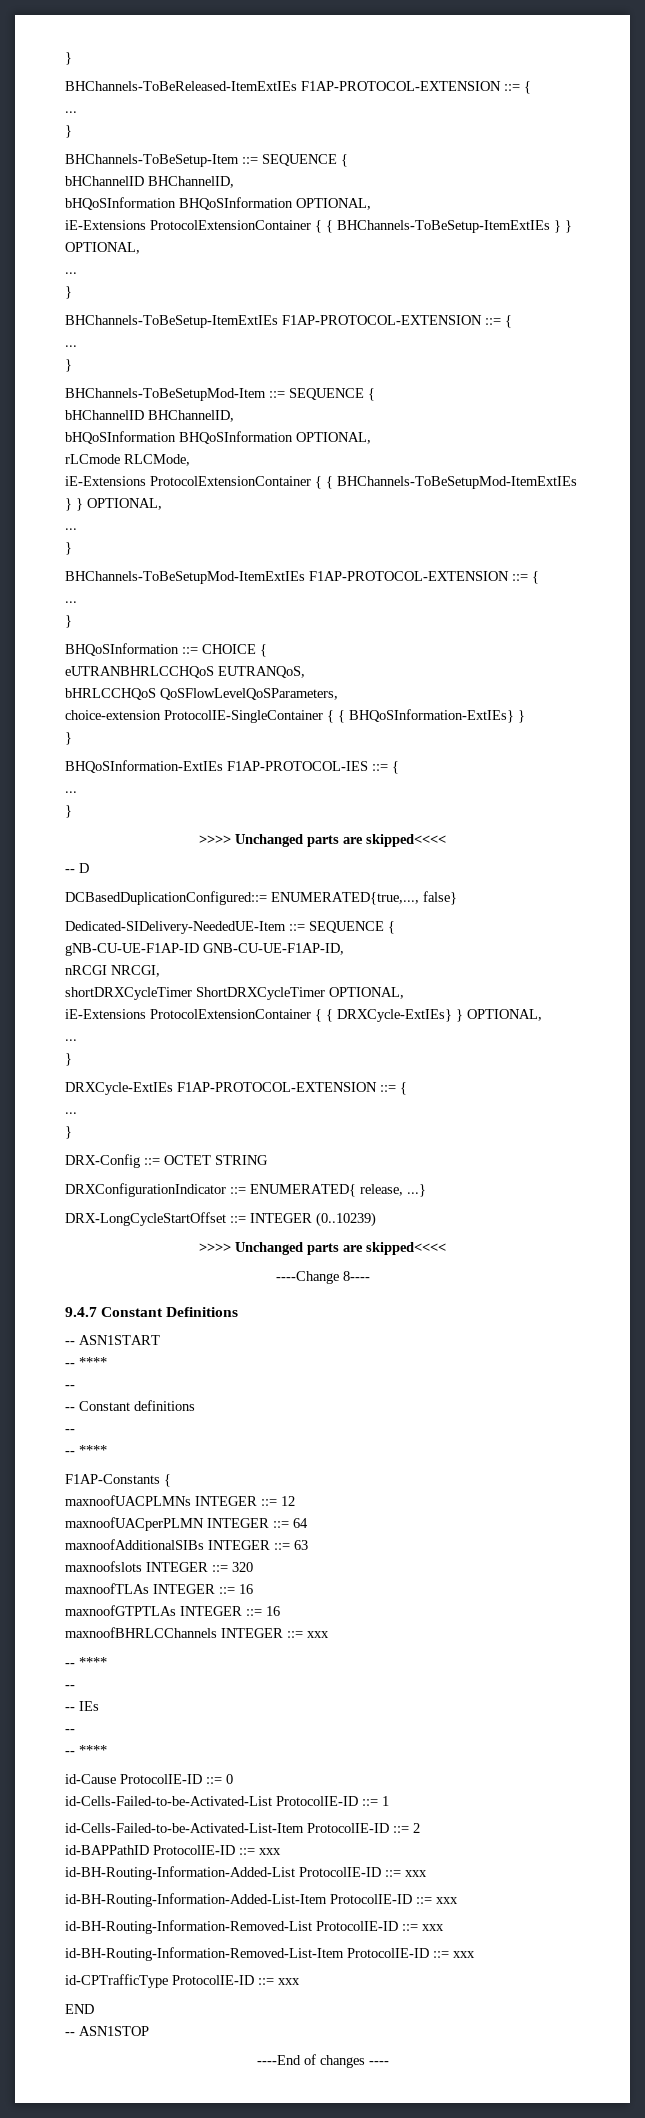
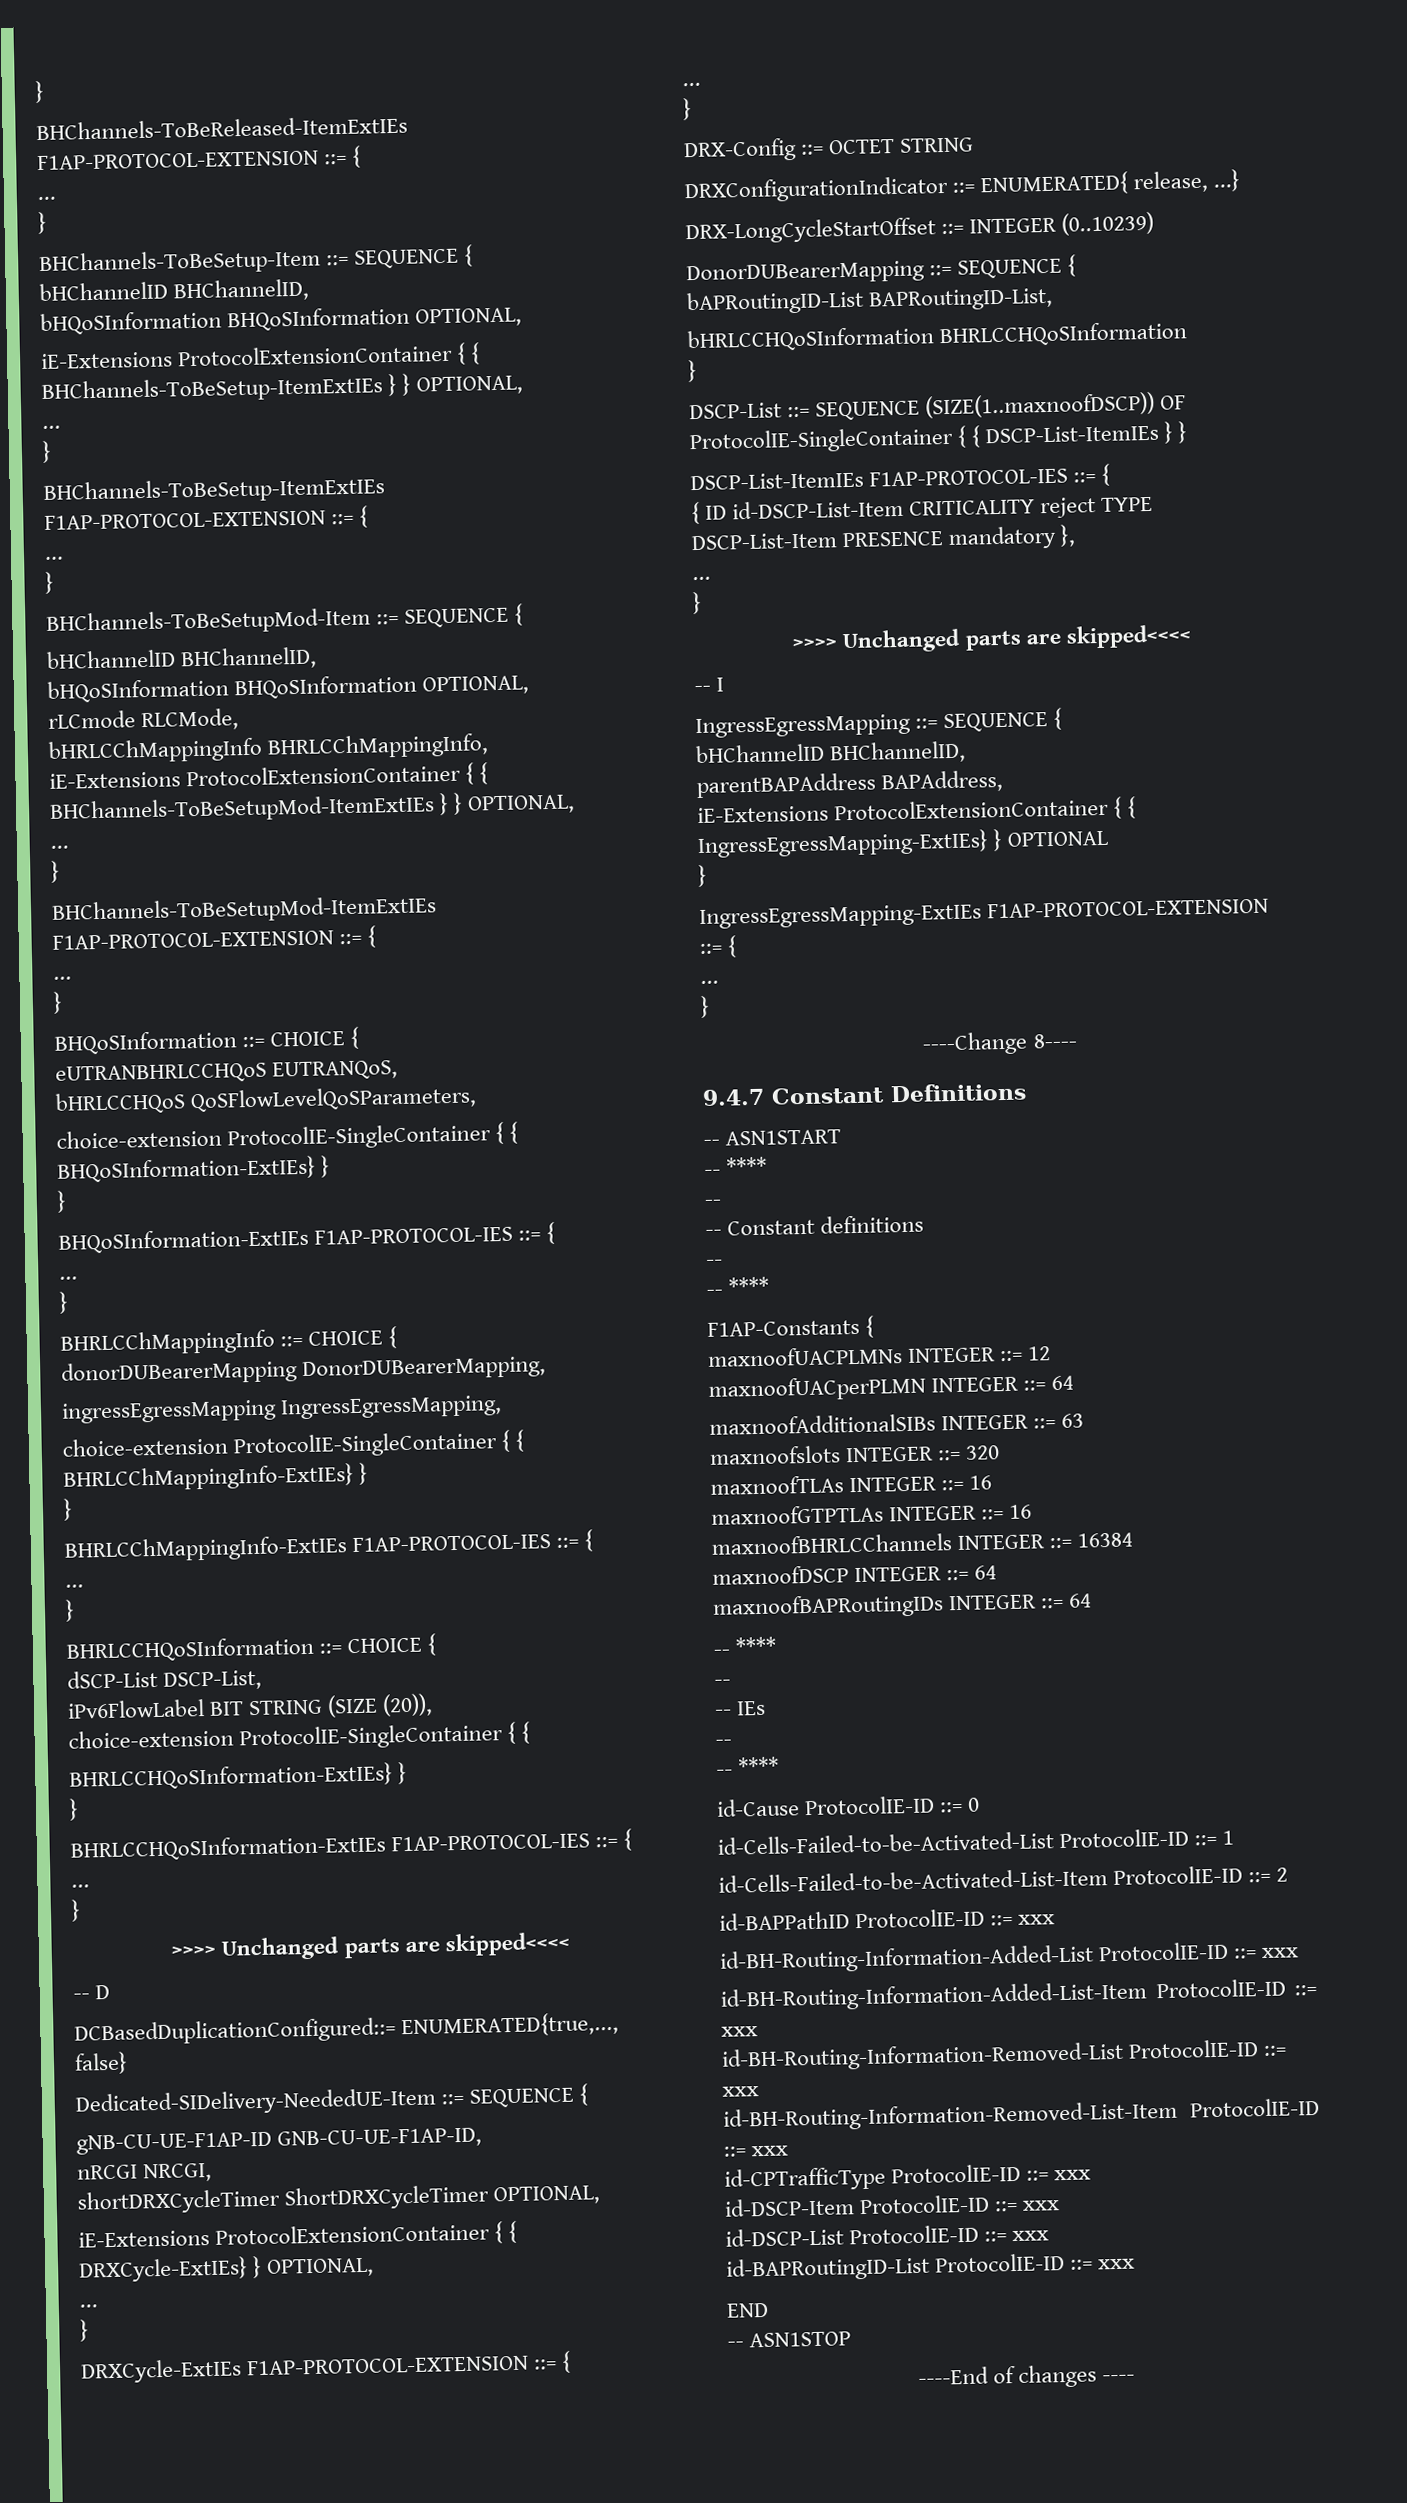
+ bHRLCChMappingInfo BHRLCChMappingInfo,
+ BHRLCChMappingInfo ::= CHOICE {
+ donorDUBearerMapping DonorDUBearerMapping,
+ ingressEgressMapping IngressEgressMapping,
+ choice-extension ProtocolIE-SingleContainer { { BHRLCChMappingInfo-ExtIEs} }
+ }
+ BHRLCChMappingInfo-ExtIEs F1AP-PROTOCOL-IES ::= {
+ ...
+ }
+ BHRLCCHQoSInformation ::= CHOICE {
+ dSCP-List DSCP-List,
+ iPv6FlowLabel BIT STRING (SIZE (20)),
+ choice-extension ProtocolIE-SingleContainer { {
+ BHRLCCHQoSInformation-ExtIEs} }
+ }
+ BHRLCCHQoSInformation-ExtIEs F1AP-PROTOCOL-IES ::= {
+ ...
+ }
  DRX-LongCycleStartOffset ::= INTEGER (0..10239)
+ DonorDUBearerMapping ::= SEQUENCE {
+ bAPRoutingID-List BAPRoutingID-List,
+ bHRLCCHQoSInformation BHRLCCHQoSInformation
+ }
+ DSCP-List ::= SEQUENCE (SIZE(1..maxnoofDSCP)) OF ProtocolIE-SingleContainer { { DSCP-List-ItemIEs } }
+ DSCP-List-ItemIEs F1AP-PROTOCOL-IES ::= {
+ { ID id-DSCP-List-Item CRITICALITY reject TYPE DSCP-List-Item PRESENCE mandatory },
+ ...
+ }
  >>>> Unchanged parts are skipped<<<<
+ -- I
+ IngressEgressMapping ::= SEQUENCE {
+ bHChannelID BHChannelID,
+ parentBAPAddress BAPAddress,
+ iE-Extensions ProtocolExtensionContainer { { IngressEgressMapping-ExtIEs} } OPTIONAL
+ }
+ IngressEgressMapping-ExtIEs F1AP-PROTOCOL-EXTENSION ::= {
+ ...
+ }
- maxnoofBHRLCChannels INTEGER ::= xxx
+ maxnoofBHRLCChannels INTEGER ::= 16384
+ maxnoofDSCP INTEGER ::= 64
+ maxnoofBAPRoutingIDs INTEGER ::= 64
+ id-DSCP-Item ProtocolIE-ID ::= xxx
+ id-DSCP-List ProtocolIE-ID ::= xxx
+ id-BAPRoutingID-List ProtocolIE-ID ::= xxx

